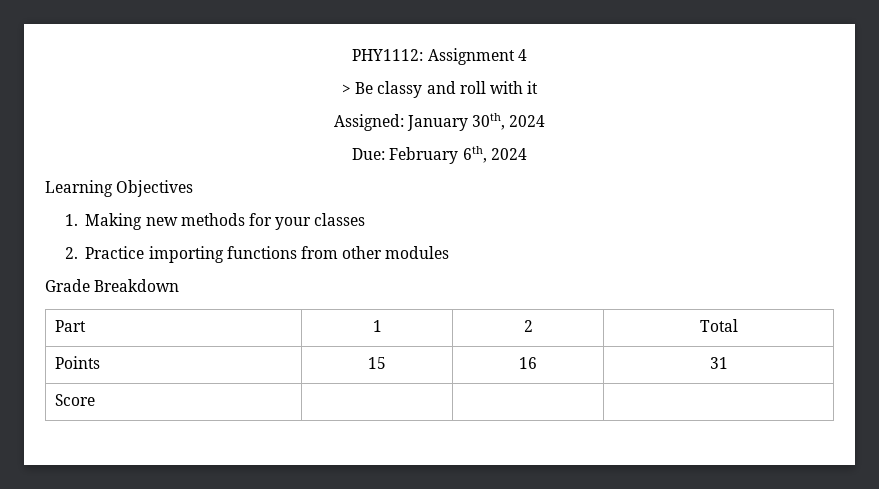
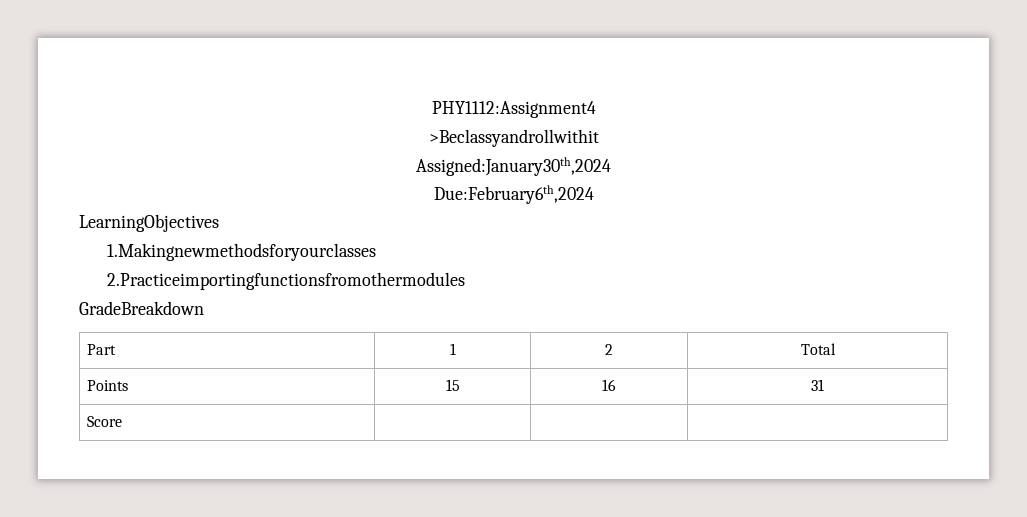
- PHY1112: Assignment 4
- > Be classy and roll with it
- Assigned: January 30th, 2024
- Due: February 6th, 2024
- Learning Objectives
- 1. Making new methods for your classes
- 2. Practice importing functions from other modules
- Grade Breakdown
+ PHY1112:Assignment4
+ >Beclassyandrollwithit
+ Assigned:January30th,2024
+ Due:February6th,2024
+ LearningObjectives
+ 1.Makingnewmethodsforyourclasses
+ 2.Practiceimportingfunctionsfromothermodules
+ GradeBreakdown

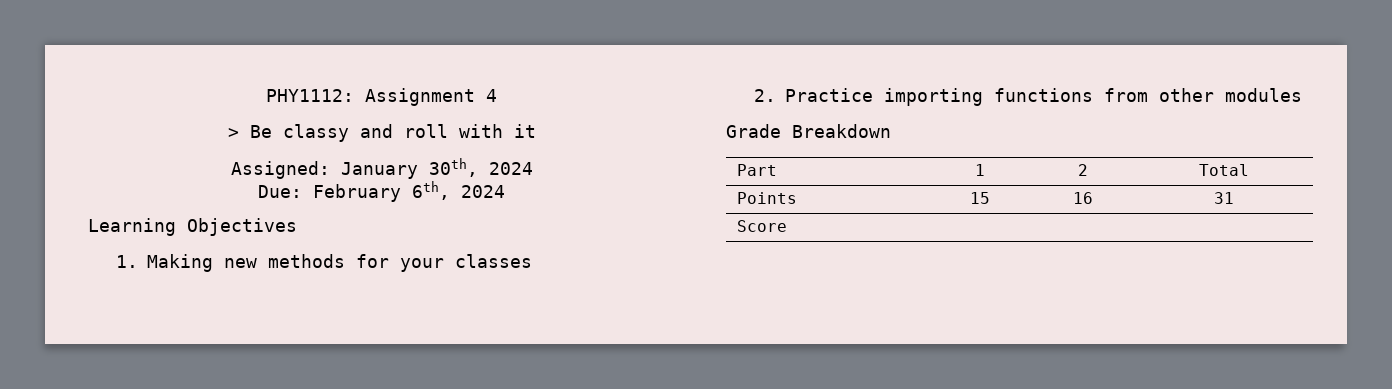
- PHY1112:Assignment4
- >Beclassyandrollwithit
- Assigned:January30th,2024
- Due:February6th,2024
- LearningObjectives
- 1.Makingnewmethodsforyourclasses
- 2.Practiceimportingfunctionsfromothermodules
- GradeBreakdown
+ PHY1112: Assignment 4
+ > Be classy and roll with it
+ Assigned: January 30th, 2024
+ Due: February 6th, 2024
+ Learning Objectives
+ 1. Making new methods for your classes
+ 2. Practice importing functions from other modules
+ Grade Breakdown

